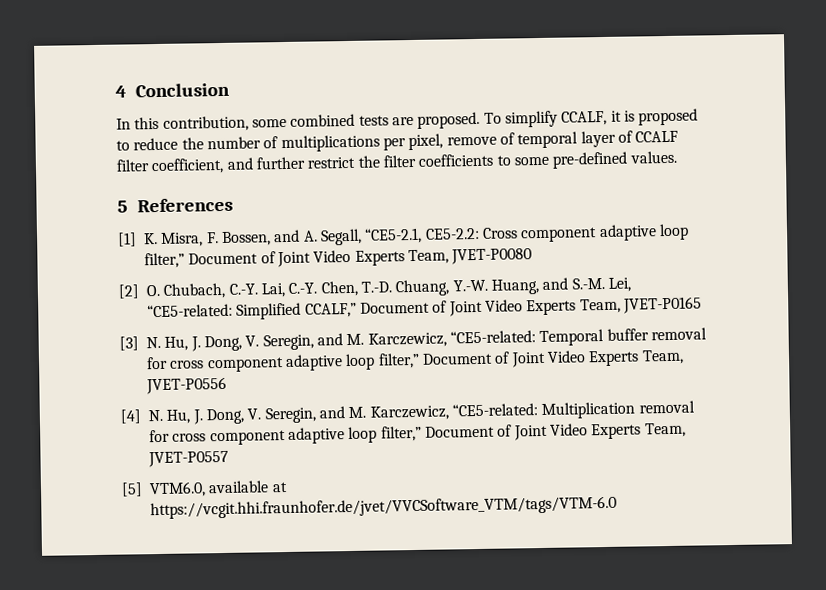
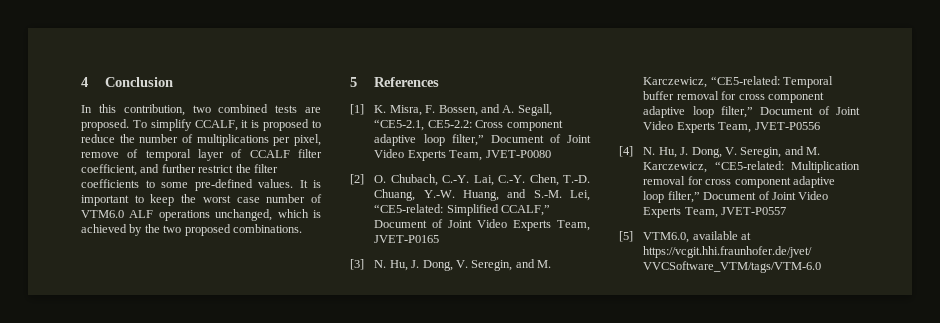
- In this contribution, some combined tests are proposed.
+ In this contribution, two combined tests are proposed.
+ It is important to keep the worst case number of VTM6.0 ALF operations unchanged, which is achieved by the two proposed combinations.

